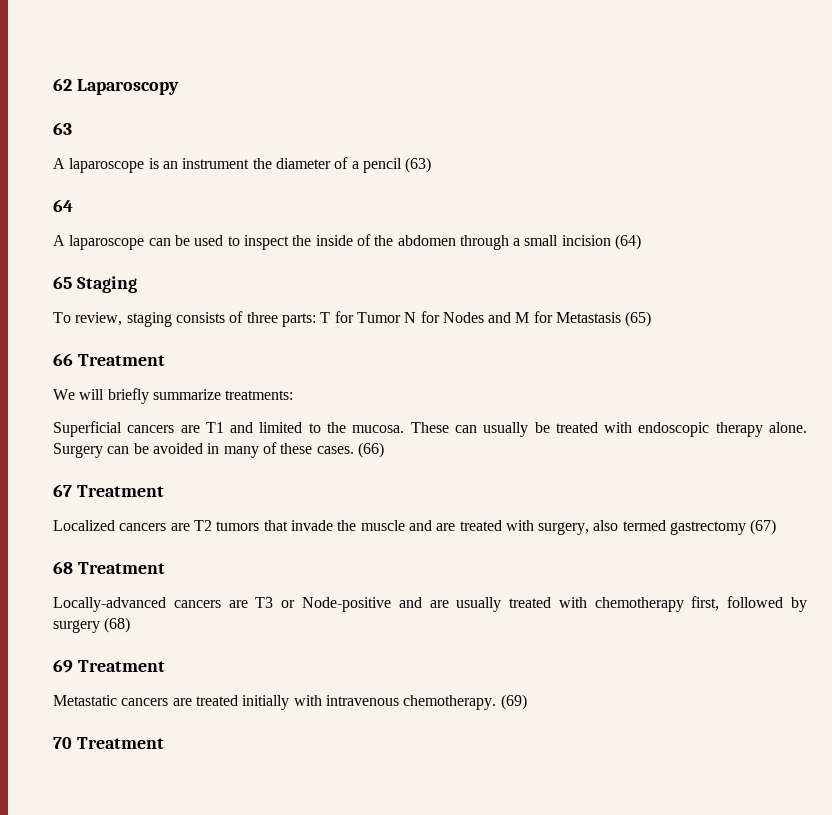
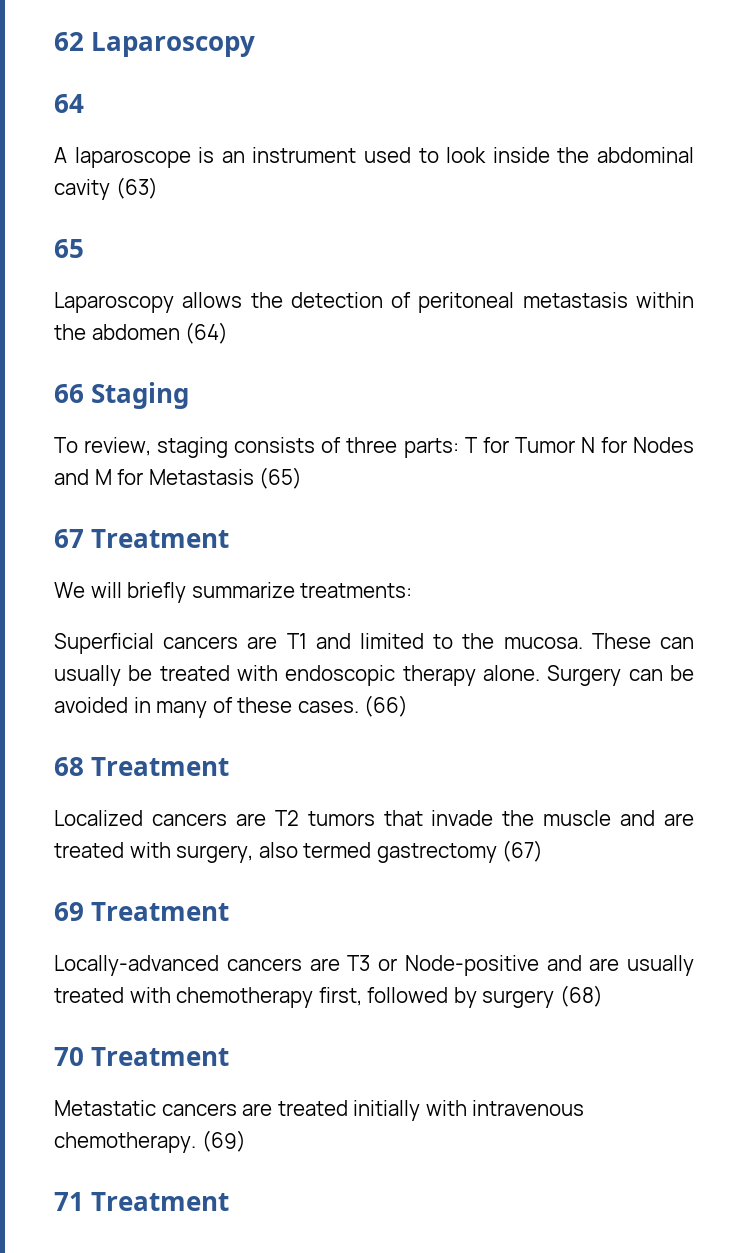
- 63
+ 64
- A laparoscope is an instrument the diameter of a pencil (63)
- 64
- A laparoscope can be used to inspect the inside of the abdomen through a small incision (64)
+ A laparoscope is an instrument used to look inside the abdominal cavity (63)
+ 65
+ Laparoscopy allows the detection of peritoneal metastasis within the abdomen (64)
- 65 Staging
+ 66 Staging
- 66 Treatment
+ 67 Treatment
- 67 Treatment
+ 68 Treatment
- 68 Treatment
+ 69 Treatment
- 69 Treatment
+ 70 Treatment
- 70 Treatment
+ 71 Treatment

